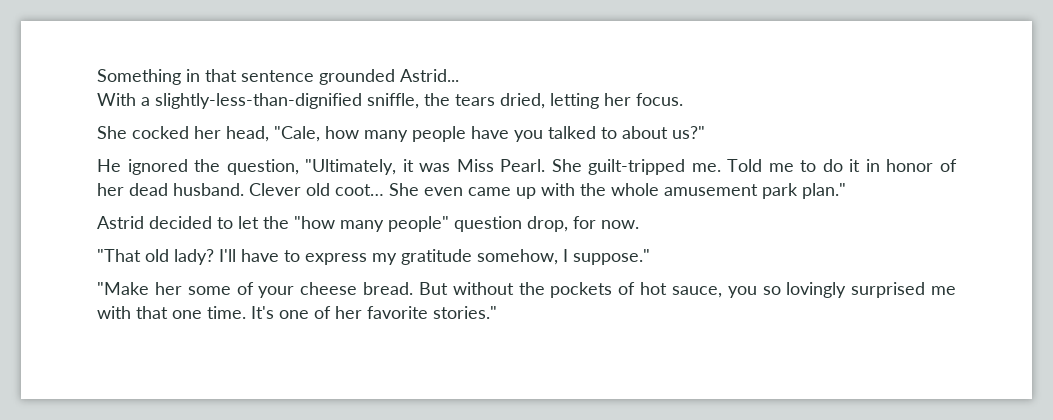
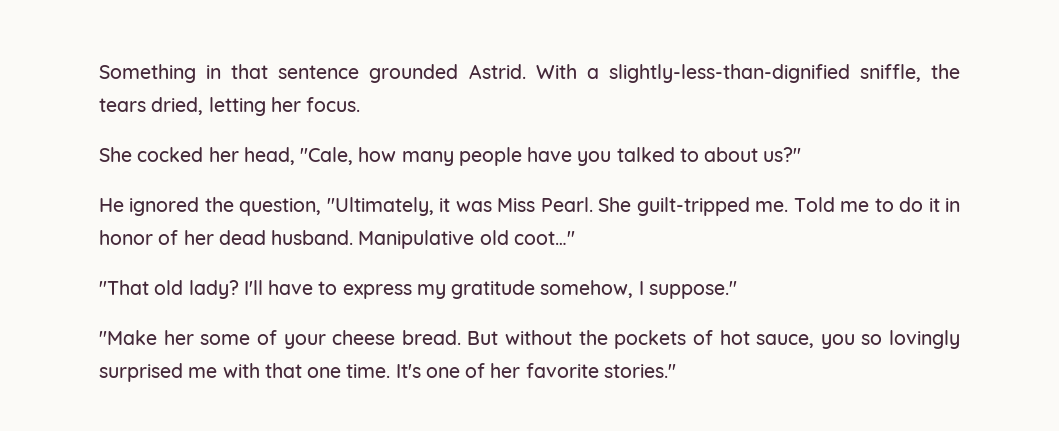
- Something in that sentence grounded Astrid...
- With a slightly-less-than-dignified sniffle, the tears dried, letting her focus.
+ Something in that sentence grounded Astrid. With a slightly-less-than-dignified sniffle, the tears dried, letting her focus.
- Clever old coot… She even came up with the whole amusement park plan."
- Astrid decided to let the "how many people" question drop, for now.
+ Manipulative old coot…"

